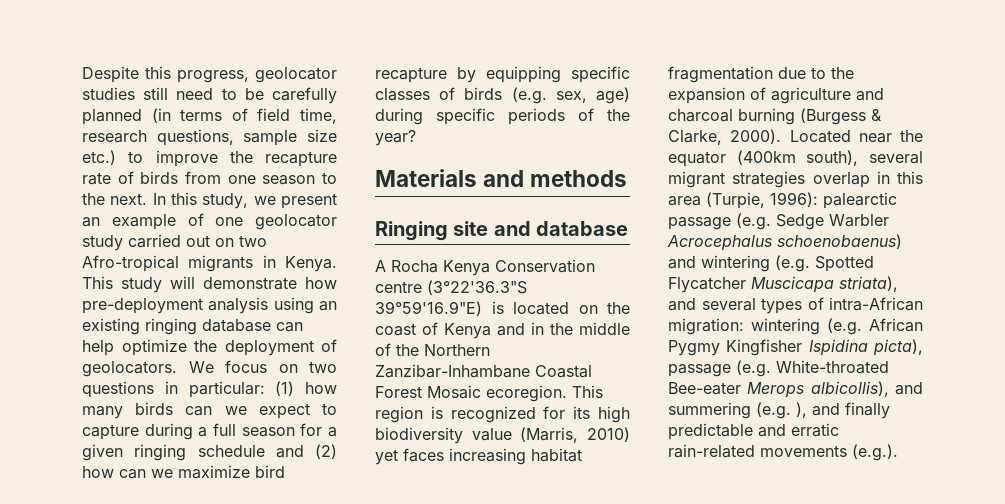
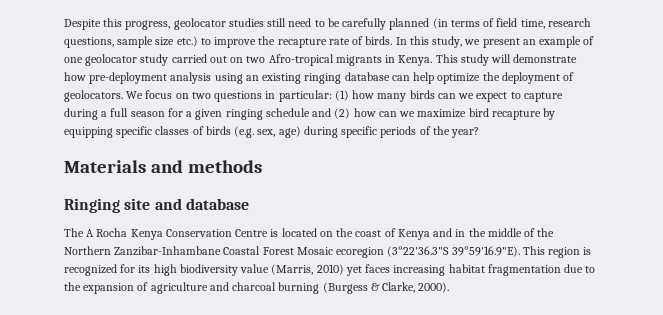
- Despite this progress, geolocator studies still need to be carefully planned (in terms of field time, research questions, sample size etc.) to improve the recapture rate of birds from one season to the next.
+ Despite this progress, geolocator studies still need to be carefully planned (in terms of field time, research questions, sample size etc.) to improve the recapture rate of birds.
- A Rocha Kenya Conservation centre (3°22'36.3"S 39°59'16.9"E) is located on the coast of Kenya and in the middle of the Northern Zanzibar-Inhambane Coastal Forest Mosaic ecoregion. This region is recognized for its high biodiversity value (Marris, 2010) yet faces increasing habitat fragmentation due to the expansion of agriculture and charcoal burning (Burgess & Clarke, 2000). Located near the equator (400km south), several migrant strategies overlap in this area (Turpie, 1996): palearctic passage (e.g. Sedge Warbler Acrocephalus schoenobaenus) and wintering (e.g. Spotted Flycatcher Muscicapa striata), and several types of intra-African migration: wintering (e.g. African Pygmy Kingfisher Ispidina picta), passage (e.g. White-throated Bee-eater Merops albicollis), and summering (e.g. ), and finally predictable and erratic rain-related movements (e.g.).
+ The A Rocha Kenya Conservation Centre is located on the coast of Kenya and in the middle of the Northern Zanzibar-Inhambane Coastal Forest Mosaic ecoregion (3°22'36.3"S 39°59'16.9"E). This region is recognized for its high biodiversity value (Marris, 2010) yet faces increasing habitat fragmentation due to the expansion of agriculture and charcoal burning (Burgess & Clarke, 2000).

